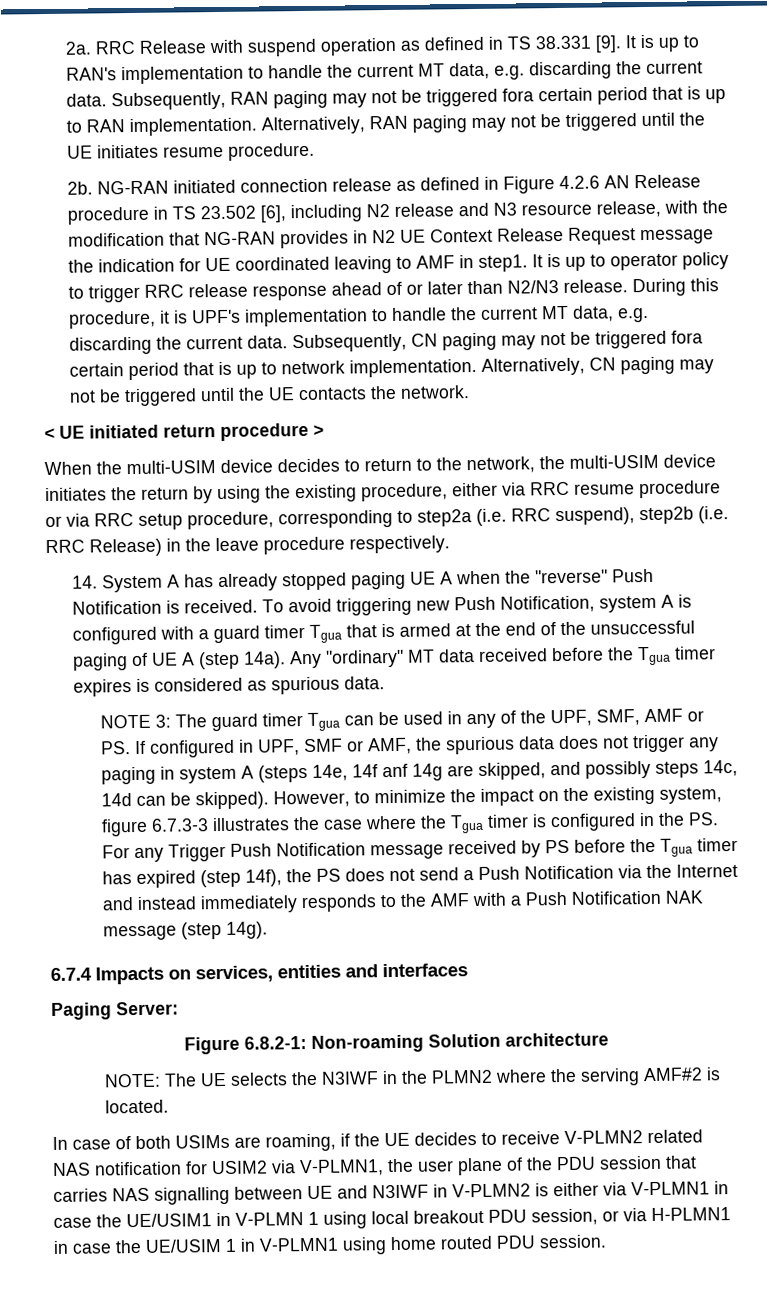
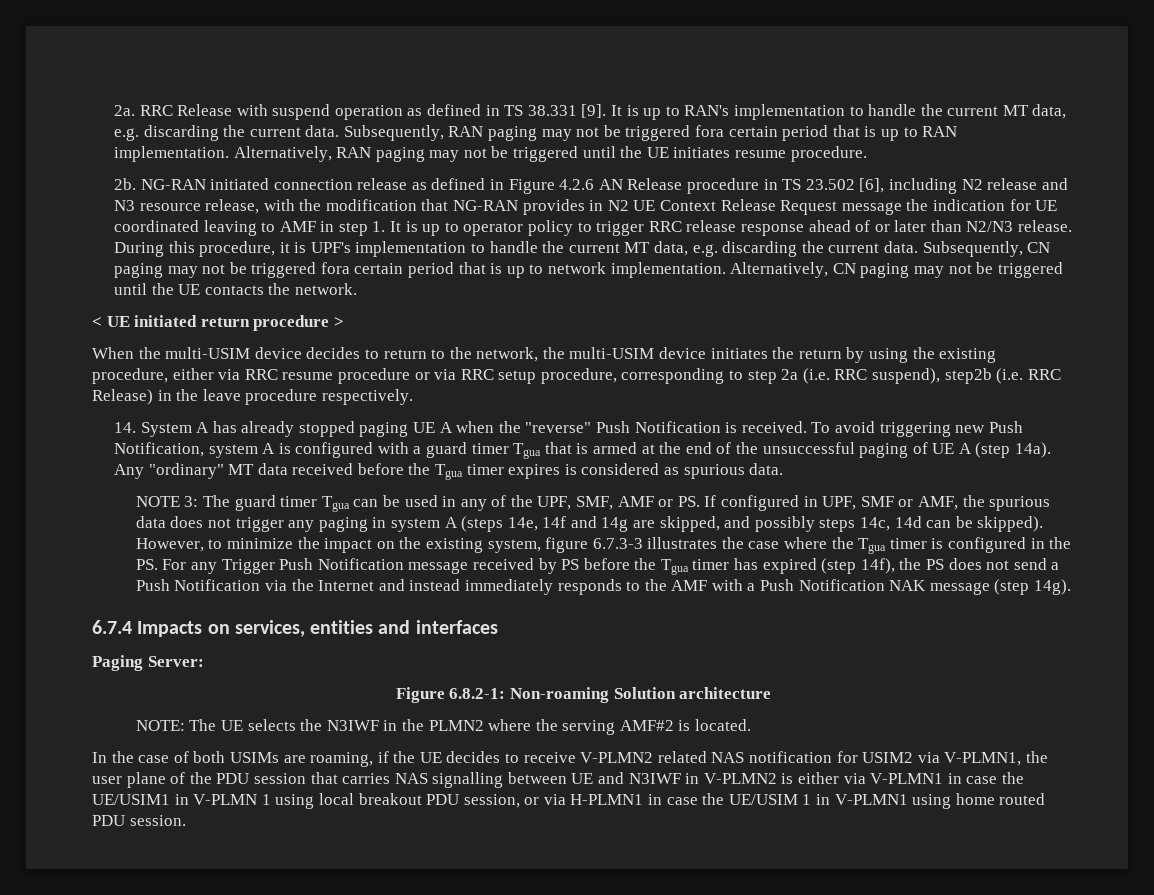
- NG-RAN initiated connection release as defined in Figure 4.2.6 AN Release procedure in TS 23.502 [6], including N2 release and N3 resource release, with the modification that NG-RAN provides in N2 UE Context Release Request message the indication for UE coordinated leaving to AMF in step1. It is up to operator policy to trigger RRC release response ahead of or later than N2/N3 release.
+ NG-RAN initiated connection release as defined in Figure 4.2.6 AN Release procedure in TS 23.502 [6], including N2 release and N3 resource release, with the modification that NG-RAN provides in N2 UE Context Release Request message the indication for UE coordinated leaving to AMF in step 1. It is up to operator policy to trigger RRC release response ahead of or later than N2/N3 release.
- When the multi-USIM device decides to return to the network, the multi-USIM device initiates the return by using the existing procedure, either via RRC resume procedure or via RRC setup procedure, corresponding to step2a (i.e. RRC suspend), step2b (i.e. RRC Release) in the leave procedure respectively.
+ When the multi-USIM device decides to return to the network, the multi-USIM device initiates the return by using the existing procedure, either via RRC resume procedure or via RRC setup procedure, corresponding to step 2a (i.e. RRC suspend), step2b (i.e. RRC Release) in the leave procedure respectively.
- NOTE 3: The guard timer Tgua can be used in any of the UPF, SMF, AMF or PS. If configured in UPF, SMF or AMF, the spurious data does not trigger any paging in system A (steps 14e, 14f anf 14g are skipped, and possibly steps 14c, 14d can be skipped).
+ NOTE 3: The guard timer Tgua can be used in any of the UPF, SMF, AMF or PS. If configured in UPF, SMF or AMF, the spurious data does not trigger any paging in system A (steps 14e, 14f and 14g are skipped, and possibly steps 14c, 14d can be skipped).
- In case of both USIMs are roaming, if the UE decides to receive V-PLMN2 related NAS notification for USIM2 via V-PLMN1, the user plane of the PDU session that carries NAS signalling between UE and N3IWF in V-PLMN2 is either via V-PLMN1 in case the UE/USIM1 in V-PLMN 1 using local breakout PDU session, or via H-PLMN1 in case the UE/USIM 1 in V-PLMN1 using home routed PDU session.
+ In the case of both USIMs are roaming, if the UE decides to receive V-PLMN2 related NAS notification for USIM2 via V-PLMN1, the user plane of the PDU session that carries NAS signalling between UE and N3IWF in V-PLMN2 is either via V-PLMN1 in case the UE/USIM1 in V-PLMN 1 using local breakout PDU session, or via H-PLMN1 in case the UE/USIM 1 in V-PLMN1 using home routed PDU session.

